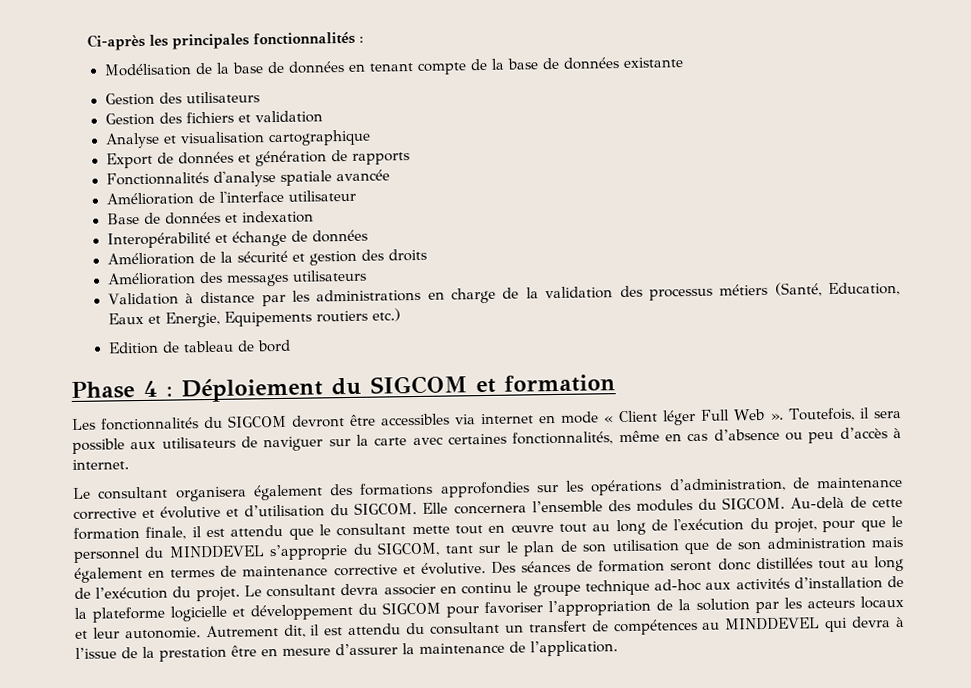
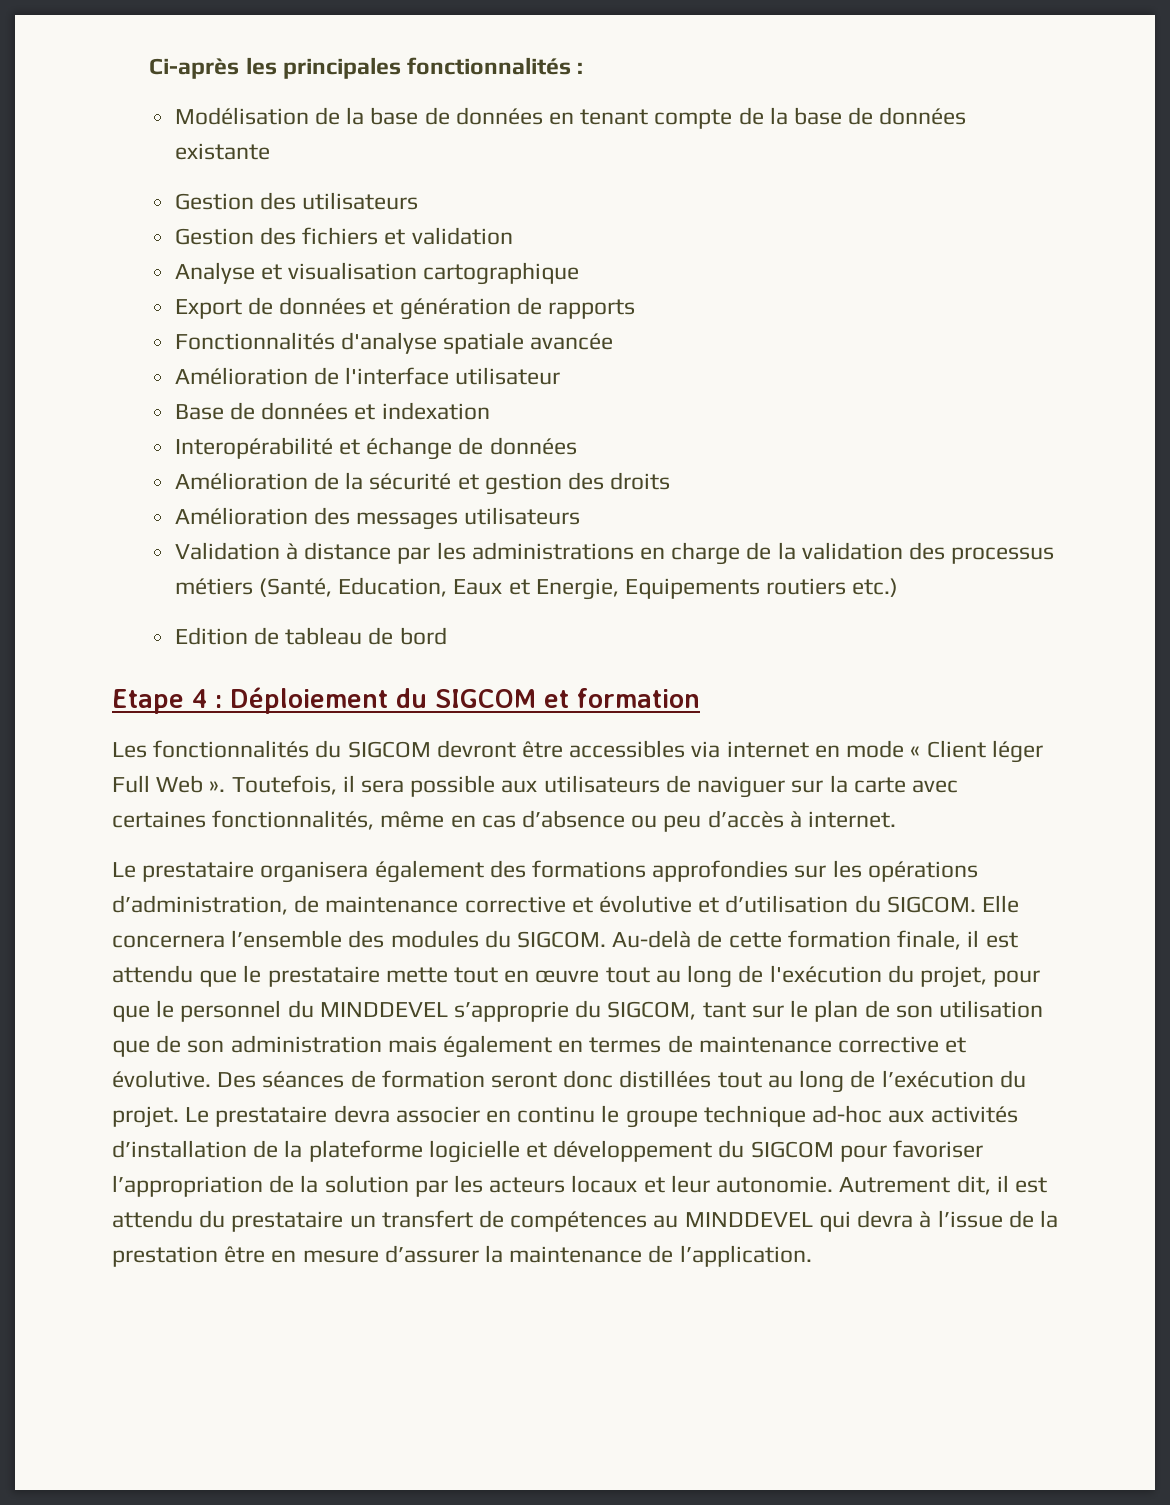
- Phase 4 : Déploiement du SIGCOM et formation
+ Etape 4 : Déploiement du SIGCOM et formation
- Le consultant organisera également des formations approfondies sur les opérations d’administration, de maintenance corrective et évolutive et d’utilisation du SIGCOM.
+ Le prestataire organisera également des formations approfondies sur les opérations d’administration, de maintenance corrective et évolutive et d’utilisation du SIGCOM.
- Au-delà de cette formation finale, il est attendu que le consultant mette tout en œuvre tout au long de l'exécution du projet, pour que le personnel du MINDDEVEL s’approprie du SIGCOM, tant sur le plan de son utilisation que de son administration mais également en termes de maintenance corrective et évolutive.
+ Au-delà de cette formation finale, il est attendu que le prestataire mette tout en œuvre tout au long de l'exécution du projet, pour que le personnel du MINDDEVEL s’approprie du SIGCOM, tant sur le plan de son utilisation que de son administration mais également en termes de maintenance corrective et évolutive.
- Le consultant devra associer en continu le groupe technique ad-hoc aux activités d’installation de la plateforme logicielle et développement du SIGCOM pour favoriser l’appropriation de la solution par les acteurs locaux et leur autonomie.
+ Le prestataire devra associer en continu le groupe technique ad-hoc aux activités d’installation de la plateforme logicielle et développement du SIGCOM pour favoriser l’appropriation de la solution par les acteurs locaux et leur autonomie.
- Autrement dit, il est attendu du consultant un transfert de compétences au MINDDEVEL qui devra à l’issue de la prestation être en mesure d’assurer la maintenance de l’application.
+ Autrement dit, il est attendu du prestataire un transfert de compétences au MINDDEVEL qui devra à l’issue de la prestation être en mesure d’assurer la maintenance de l’application.

